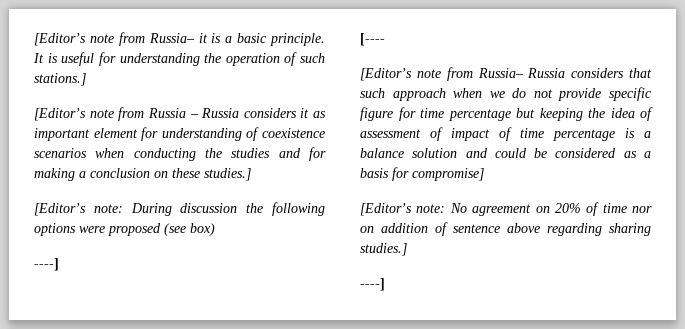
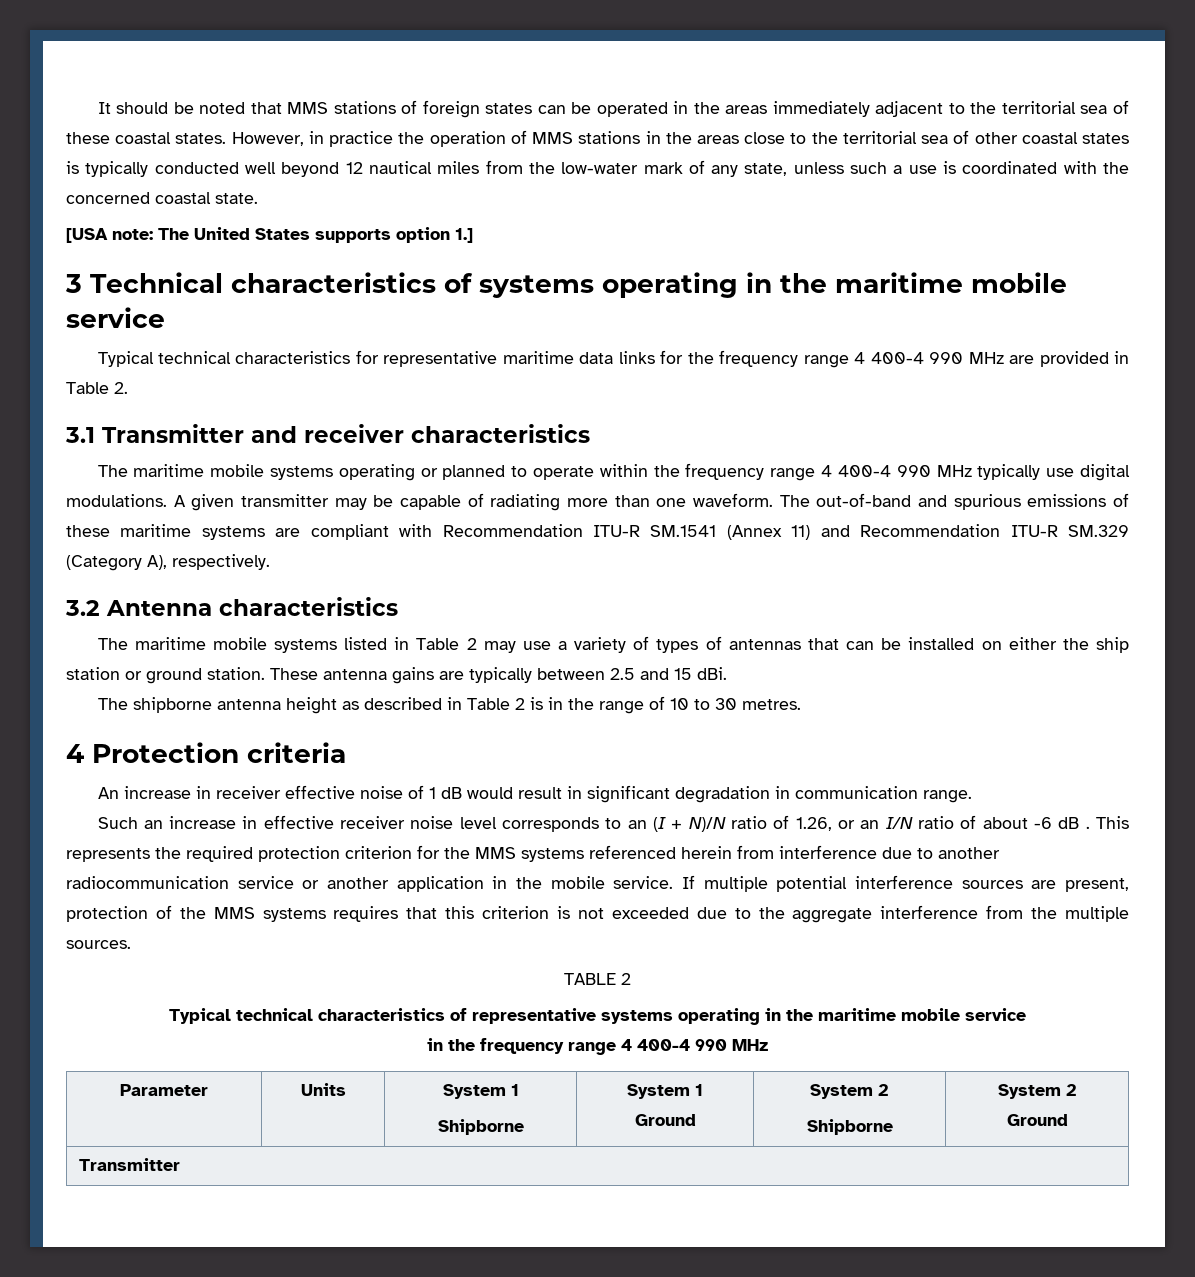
- [Editor’s note from Russia– it is a basic principle. It is useful for understanding the operation of such stations.]
- [Editor’s note from Russia – Russia considers it as important element for understanding of coexistence scenarios when conducting the studies and for making a conclusion on these studies.]
- [Editor’s note: During discussion the following options were proposed (see box)
- ----]
- [----
- [Editor’s note from Russia– Russia considers that such approach when we do not provide specific figure for time percentage but keeping the idea of assessment of impact of time percentage is a balance solution and could be considered as a basis for compromise]
- [Editor’s note: No agreement on 20% of time nor on addition of sentence above regarding sharing studies.]
- ----]
+ It should be noted that MMS stations of foreign states can be operated in the areas immediately adjacent to the territorial sea of these coastal states. However, in practice the operation of MMS stations in the areas close to the territorial sea of other coastal states is typically conducted well beyond 12 nautical miles from the low-water mark of any state, unless such a use is coordinated with the concerned coastal state.
+ [USA note: The United States supports option 1.]
+ 3 Technical characteristics of systems operating in the maritime mobile service
+ Typical technical characteristics for representative maritime data links for the frequency range 4 400-4 990 MHz are provided in Table 2.
+ 3.1 Transmitter and receiver characteristics
+ The maritime mobile systems operating or planned to operate within the frequency range 4 400-4 990 MHz typically use digital modulations. A given transmitter may be capable of radiating more than one waveform. The out-of-band and spurious emissions of these maritime systems are compliant with Recommendation ITU-R SM.1541 (Annex 11) and Recommendation ITU-R SM.329 (Category A), respectively.
+ 3.2 Antenna characteristics
+ The maritime mobile systems listed in Table 2 may use a variety of types of antennas that can be installed on either the ship station or ground station. These antenna gains are typically between 2.5 and 15 dBi.
+ The shipborne antenna height as described in Table 2 is in the range of 10 to 30 metres.
+ 4 Protection criteria
+ An increase in receiver effective noise of 1 dB would result in significant degradation in communication range.
+ Such an increase in effective receiver noise level corresponds to an (I + N)/N ratio of 1.26, or an I/N ratio of about -6 dB . This represents the required protection criterion for the MMS systems referenced herein from interference due to another radiocommunication service or another application in the mobile service. If multiple potential interference sources are present, protection of the MMS systems requires that this criterion is not exceeded due to the aggregate interference from the multiple sources.
+ TABLE 2
+ Typical technical characteristics of representative systems operating in the maritime mobile service
+ in the frequency range 4 400-4 990 MHz
+ Parameter | Units | System 1
+ Shipborne | System 1
+ Ground | System 2
+ Shipborne | System 2
+ Ground
+ Transmitter

